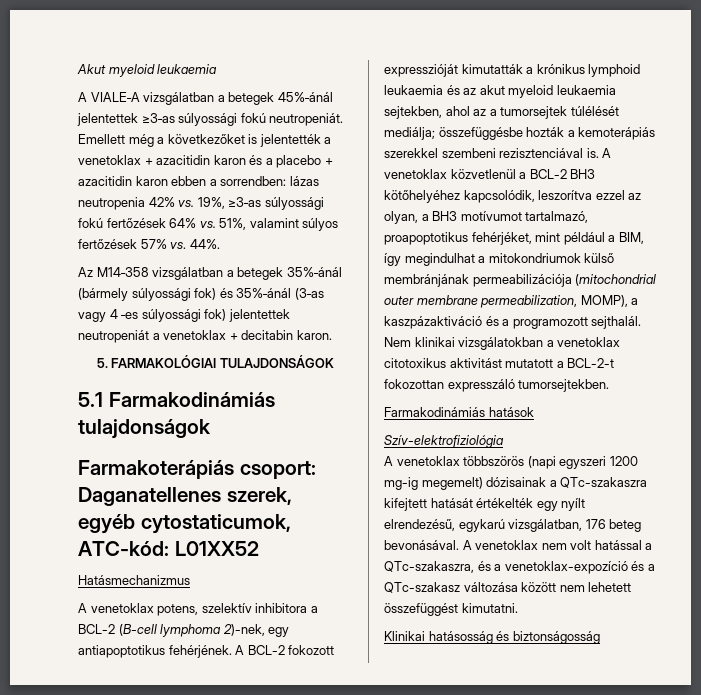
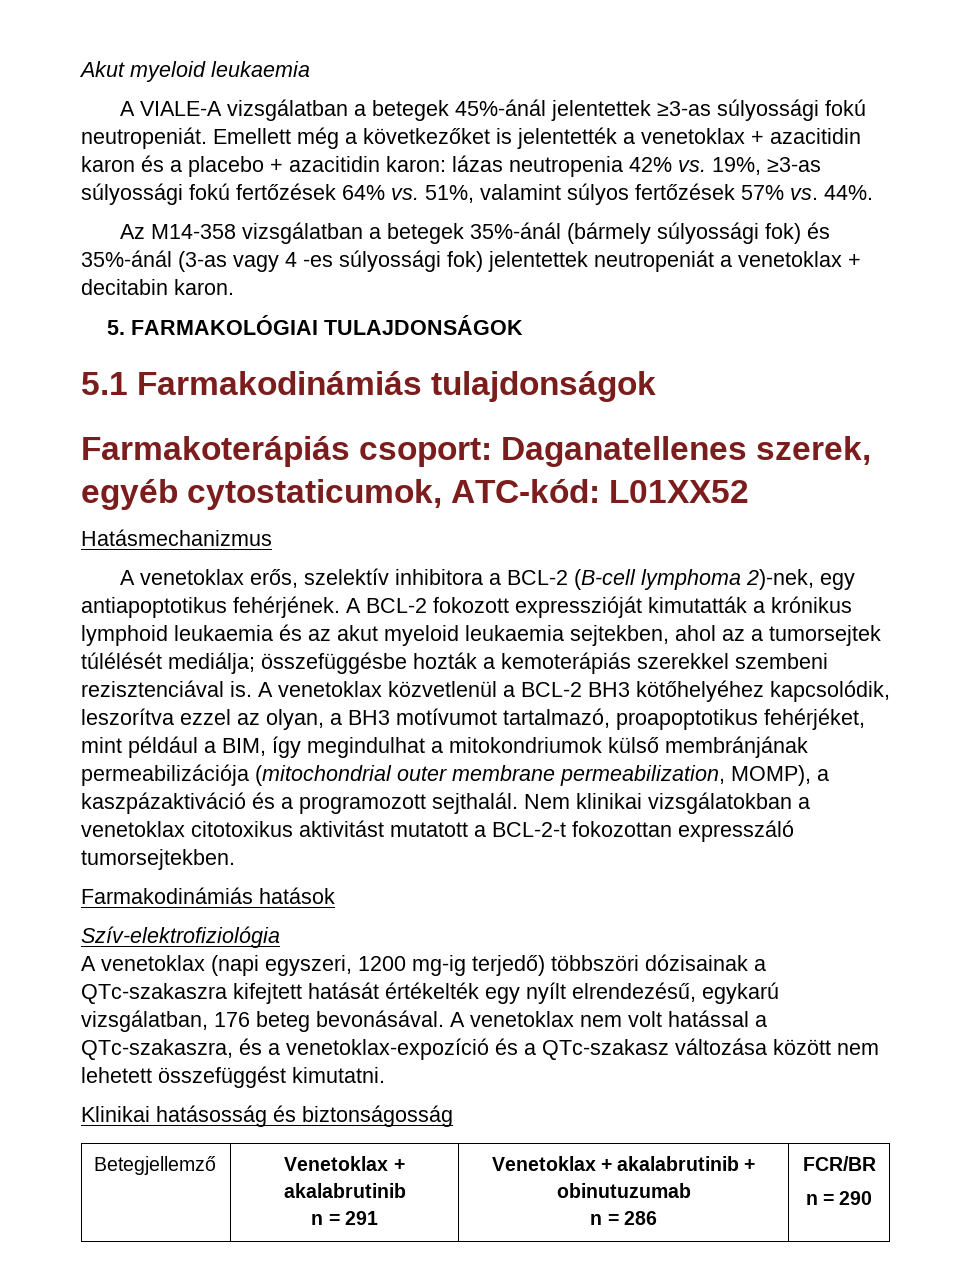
- Emellett még a következőket is jelentették a venetoklax + azacitidin karon és a placebo + azacitidin karon ebben a sorrendben: lázas neutropenia 42% vs. 19%, ≥3‑as súlyossági fokú fertőzések 64% vs. 51%, valamint súlyos fertőzések 57% vs. 44%.
+ Emellett még a következőket is jelentették a venetoklax + azacitidin karon és a placebo + azacitidin karon: lázas neutropenia 42% vs. 19%, ≥3‑as súlyossági fokú fertőzések 64% vs. 51%, valamint súlyos fertőzések 57% vs. 44%.
- A venetoklax potens, szelektív inhibitora a BCL-2 (B-cell lymphoma 2)-nek, egy antiapoptotikus fehérjének.
+ A venetoklax erős, szelektív inhibitora a BCL-2 (B-cell lymphoma 2)-nek, egy antiapoptotikus fehérjének.
- A venetoklax többszörös (napi egyszeri 1200 mg-ig megemelt) dózisainak a QTc-szakaszra kifejtett hatását értékelték egy nyílt elrendezésű, egykarú vizsgálatban, 176 beteg bevonásával.
+ A venetoklax (napi egyszeri, 1200 mg-ig terjedő) többszöri dózisainak a QTc-szakaszra kifejtett hatását értékelték egy nyílt elrendezésű, egykarú vizsgálatban, 176 beteg bevonásával.
+ Betegjellemző | Venetoklax + akalabrutinib
+ n = 291 | Venetoklax + akalabrutinib + obinutuzumab
+ n = 286 | FCR/BR
+ n = 290

